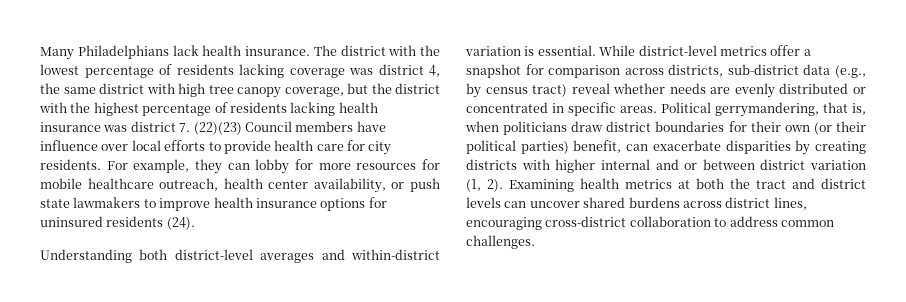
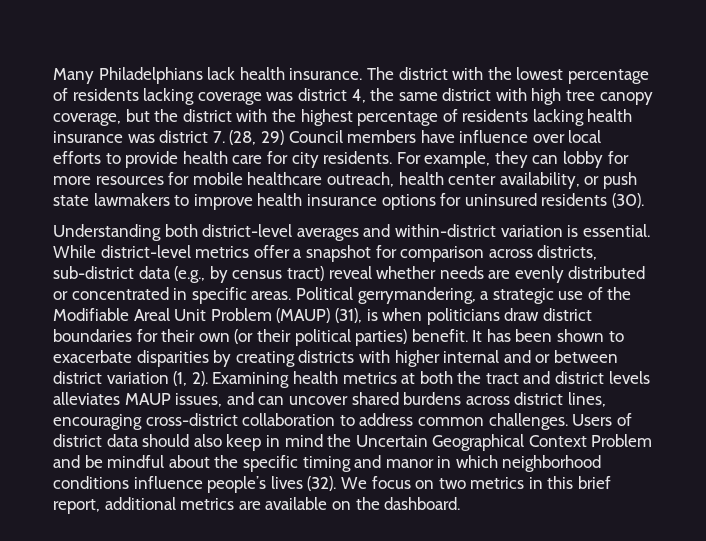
- The district with the lowest percentage of residents lacking coverage was district 4, the same district with high tree canopy coverage, but the district with the highest percentage of residents lacking health insurance was district 7. (22)(23) Council members have influence over local efforts to provide health care for city residents.
+ The district with the lowest percentage of residents lacking coverage was district 4, the same district with high tree canopy coverage, but the district with the highest percentage of residents lacking health insurance was district 7. (28, 29) Council members have influence over local efforts to provide health care for city residents.
- For example, they can lobby for more resources for mobile healthcare outreach, health center availability, or push state lawmakers to improve health insurance options for uninsured residents (24).
+ For example, they can lobby for more resources for mobile healthcare outreach, health center availability, or push state lawmakers to improve health insurance options for uninsured residents (30).
- Political gerrymandering, that is, when politicians draw district boundaries for their own (or their political parties) benefit, can exacerbate disparities by creating districts with higher internal and or between district variation (1, 2).
+ Political gerrymandering, a strategic use of the Modifiable Areal Unit Problem (MAUP) (31), is when politicians draw district boundaries for their own (or their political parties) benefit. It has been shown to exacerbate disparities by creating districts with higher internal and or between district variation (1, 2).
- Examining health metrics at both the tract and district levels can uncover shared burdens across district lines, encouraging cross-district collaboration to address common challenges.
+ Examining health metrics at both the tract and district levels alleviates MAUP issues, and can uncover shared burdens across district lines, encouraging cross-district collaboration to address common challenges.
+ Users of district data should also keep in mind the Uncertain Geographical Context Problem and be mindful about the specific timing and manor in which neighborhood conditions influence people’s lives (32). We focus on two metrics in this brief report, additional metrics are available on the dashboard.

